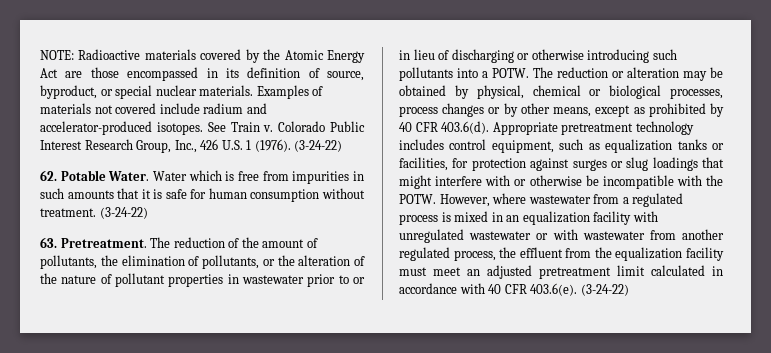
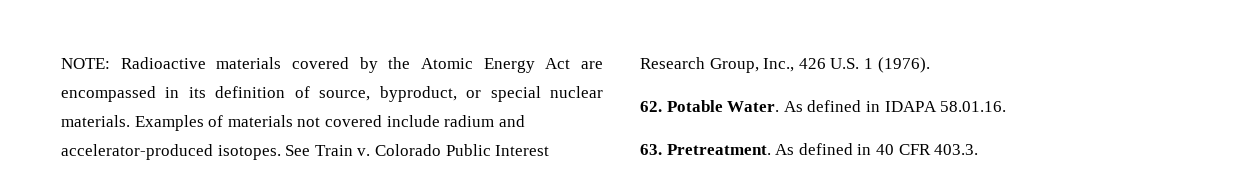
- NOTE: Radioactive materials covered by the Atomic Energy Act are those encompassed in its definition of source, byproduct, or special nuclear materials.
+ NOTE: Radioactive materials covered by the Atomic Energy Act are encompassed in its definition of source, byproduct, or special nuclear materials.
- Colorado Public Interest Research Group, Inc., 426 U.S. 1 (1976). (3-24-22)
+ Colorado Public Interest Research Group, Inc., 426 U.S. 1 (1976).
- Water which is free from impurities in such amounts that it is safe for human consumption without treatment. (3-24-22)
- 63. Pretreatment. The reduction of the amount of pollutants, the elimination of pollutants, or the alteration of the nature of pollutant properties in wastewater prior to or in lieu of discharging or otherwise introducing such pollutants into a POTW. The reduction or alteration may be obtained by physical, chemical or biological processes, process changes or by other means, except as prohibited by 40 CFR 403.6(d). Appropriate pretreatment technology includes control equipment, such as equalization tanks or facilities, for protection against surges or slug loadings that might interfere with or otherwise be incompatible with the POTW. However, where wastewater from a regulated process is mixed in an equalization facility with unregulated wastewater or with wastewater from another regulated process, the effluent from the equalization facility must meet an adjusted pretreatment limit calculated in accordance with 40 CFR 403.6(e). (3-24-22)
+ As defined in IDAPA 58.01.16.
+ 63. Pretreatment. As defined in 40 CFR 403.3.

